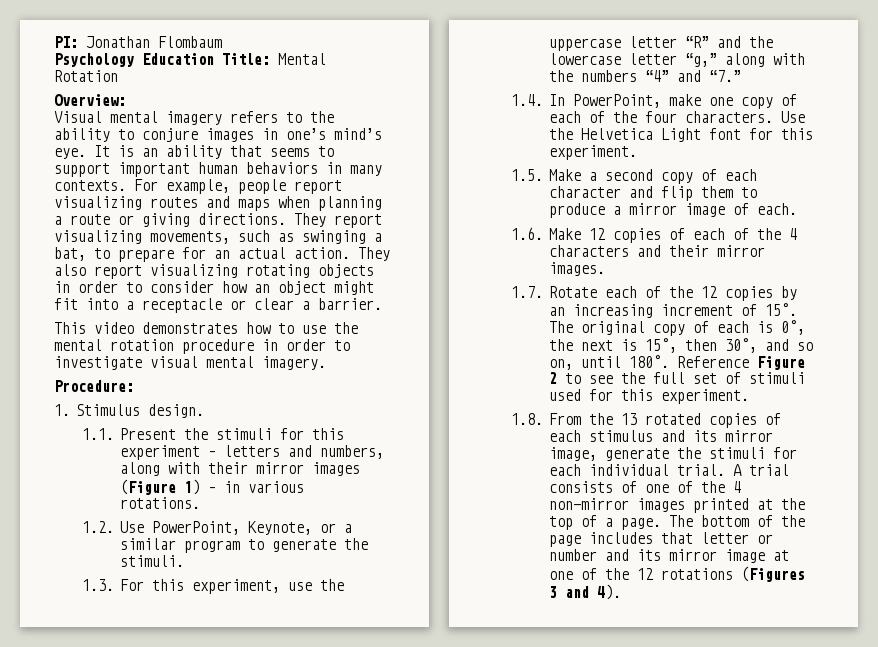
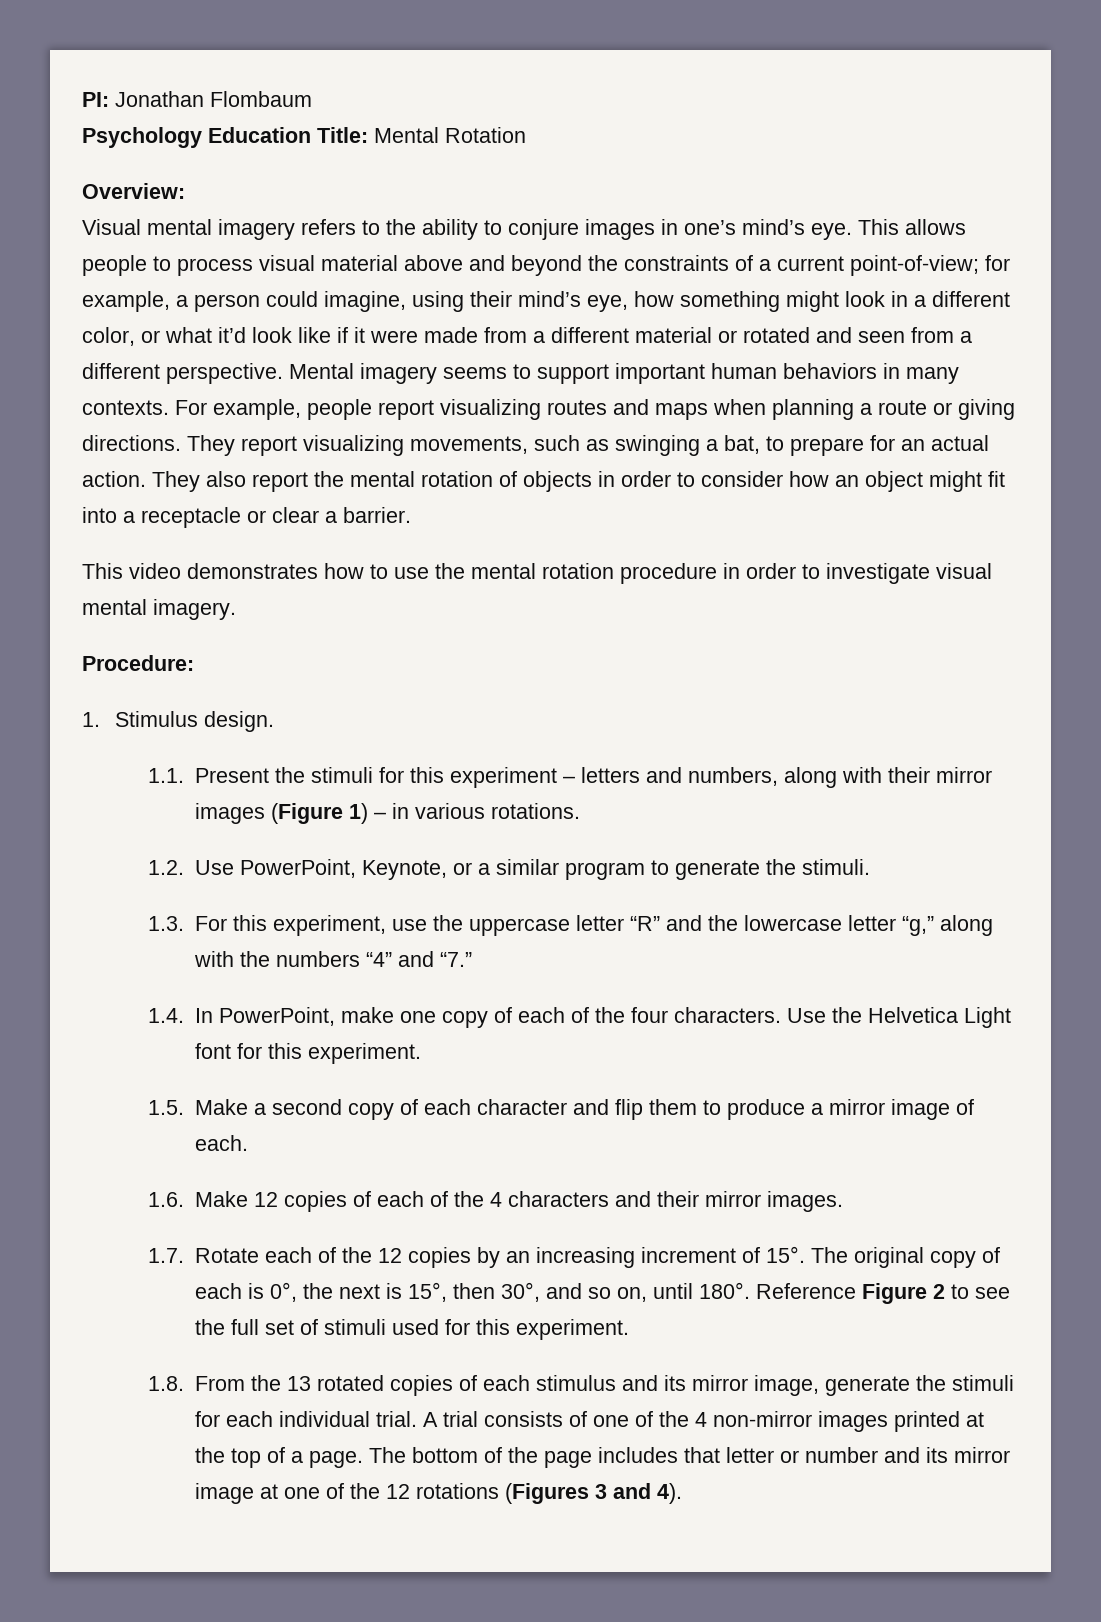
- It is an ability that seems to support important human behaviors in many contexts.
+ This allows people to process visual material above and beyond the constraints of a current point-of-view; for example, a person could imagine, using their mind’s eye, how something might look in a different color, or what it’d look like if it were made from a different material or rotated and seen from a different perspective. Mental imagery seems to support important human behaviors in many contexts.
- They also report visualizing rotating objects in order to consider how an object might fit into a receptacle or clear a barrier.
+ They also report the mental rotation of objects in order to consider how an object might fit into a receptacle or clear a barrier.

